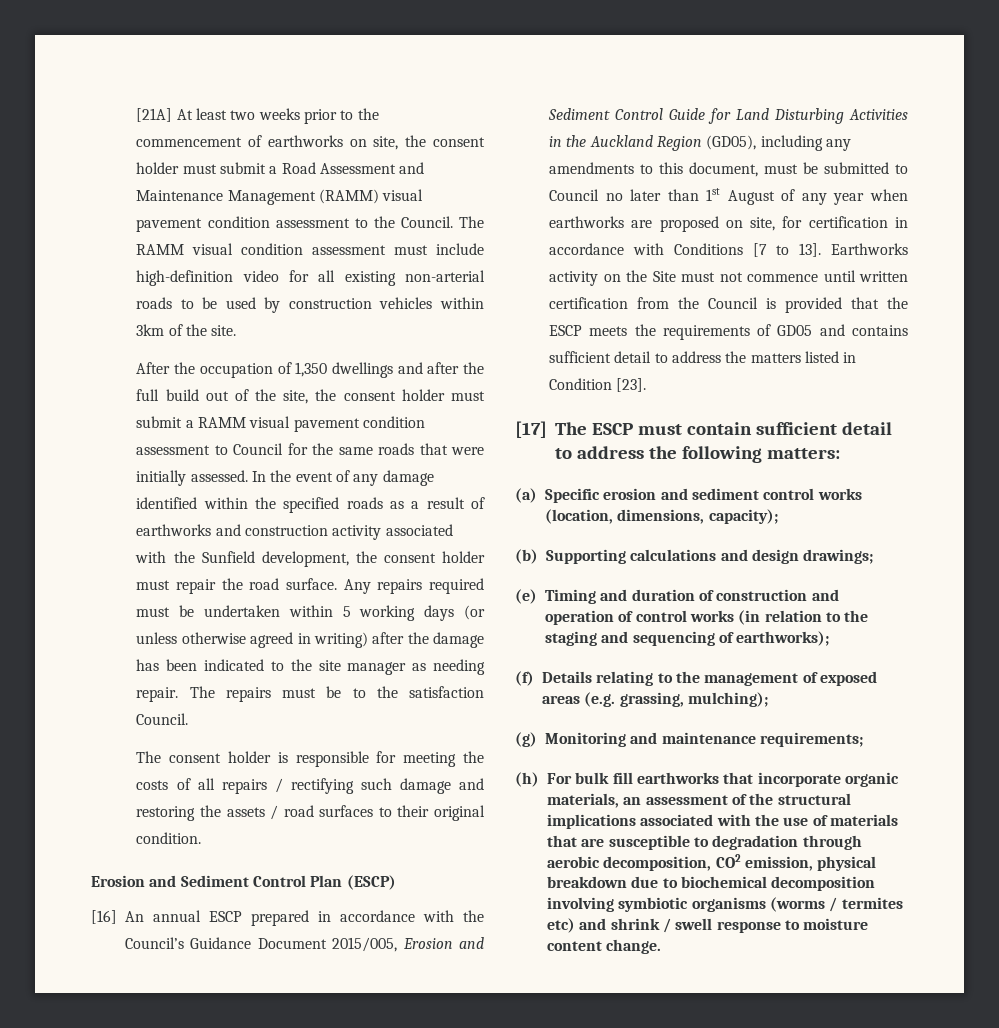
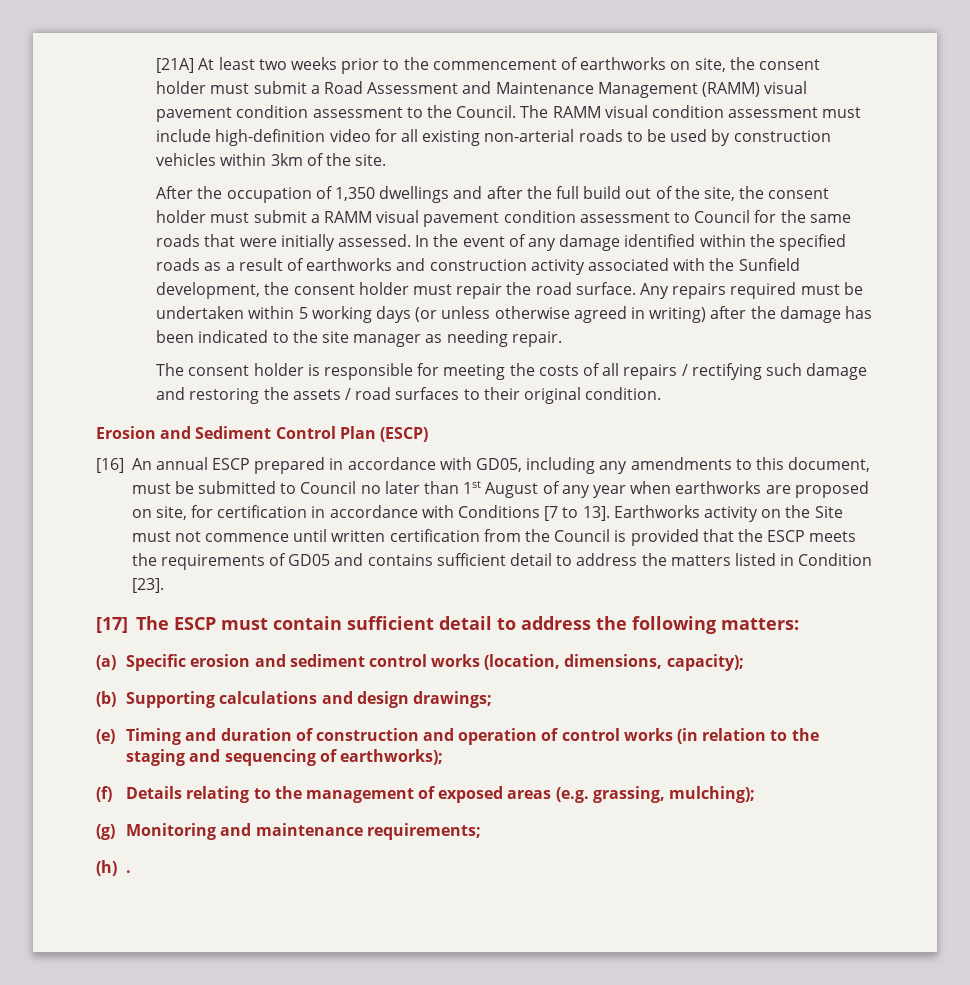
- The repairs must be to the satisfaction Council.
- [16] An annual ESCP prepared in accordance with the Council’s Guidance Document 2015/005, Erosion and Sediment Control Guide for Land Disturbing Activities in the Auckland Region (GD05), including any amendments to this document, must be submitted to Council no later than 1st August of any year when earthworks are proposed on site, for certification in accordance with Conditions [7 to 13].
+ [16] An annual ESCP prepared in accordance with GD05, including any amendments to this document, must be submitted to Council no later than 1st August of any year when earthworks are proposed on site, for certification in accordance with Conditions [7 to 13].
- (h) For bulk fill earthworks that incorporate organic materials, an assessment of the structural implications associated with the use of materials that are susceptible to degradation through aerobic decomposition, CO2 emission, physical breakdown due to biochemical decomposition involving symbiotic organisms (worms / termites etc) and shrink / swell response to moisture content change.
+ (h) .

